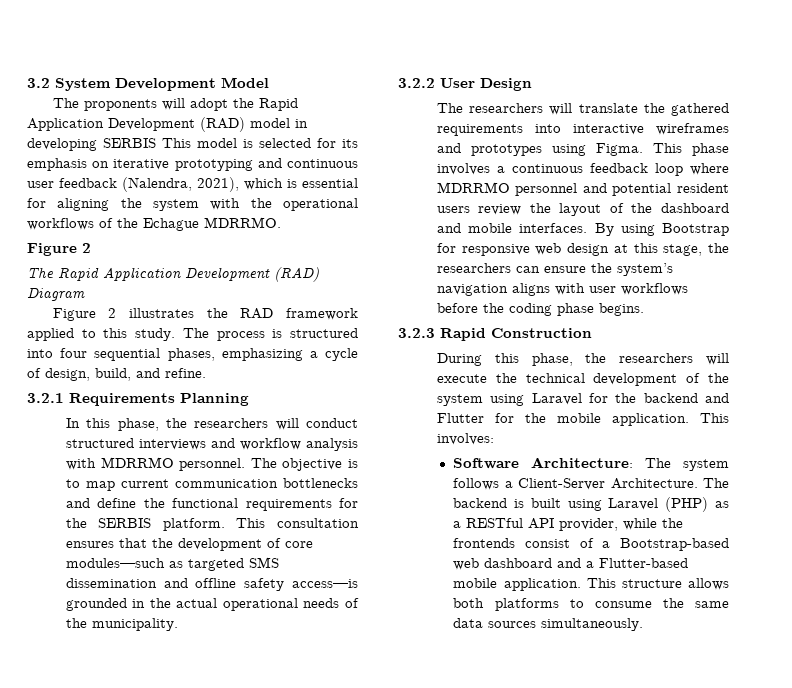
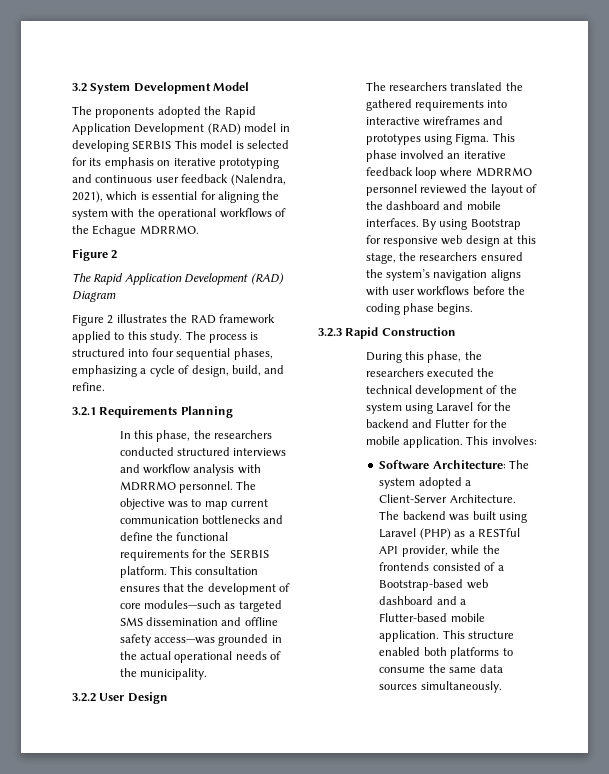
- The proponents will adopt the Rapid Application Development (RAD) model in developing SERBIS This model is selected for its emphasis on iterative prototyping and continuous user feedback (Nalendra, 2021), which is essential for aligning the system with the operational workflows of the Echague MDRRMO.
+ The proponents adopted the Rapid Application Development (RAD) model in developing SERBIS This model is selected for its emphasis on iterative prototyping and continuous user feedback (Nalendra, 2021), which is essential for aligning the system with the operational workflows of the Echague MDRRMO.
- In this phase, the researchers will conduct structured interviews and workflow analysis with MDRRMO personnel.
+ In this phase, the researchers conducted structured interviews and workflow analysis with MDRRMO personnel.
- The objective is to map current communication bottlenecks and define the functional requirements for the SERBIS platform.
+ The objective was to map current communication bottlenecks and define the functional requirements for the SERBIS platform.
- This consultation ensures that the development of core modules—such as targeted SMS dissemination and offline safety access—is grounded in the actual operational needs of the municipality.
+ This consultation ensures that the development of core modules—such as targeted SMS dissemination and offline safety access—was grounded in the actual operational needs of the municipality.
- The researchers will translate the gathered requirements into interactive wireframes and prototypes using Figma.
+ The researchers translated the gathered requirements into interactive wireframes and prototypes using Figma.
- This phase involves a continuous feedback loop where MDRRMO personnel and potential resident users review the layout of the dashboard and mobile interfaces.
+ This phase involved an iterative feedback loop where MDRRMO personnel reviewed the layout of the dashboard and mobile interfaces.
- By using Bootstrap for responsive web design at this stage, the researchers can ensure the system’s navigation aligns with user workflows before the coding phase begins.
+ By using Bootstrap for responsive web design at this stage, the researchers ensured the system’s navigation aligns with user workflows before the coding phase begins.
- During this phase, the researchers will execute the technical development of the system using Laravel for the backend and Flutter for the mobile application.
+ During this phase, the researchers executed the technical development of the system using Laravel for the backend and Flutter for the mobile application.
- Software Architecture: The system follows a Client-Server Architecture.
+ Software Architecture: The system adopted a Client-Server Architecture.
- The backend is built using Laravel (PHP) as a RESTful API provider, while the frontends consist of a Bootstrap-based web dashboard and a Flutter-based mobile application.
+ The backend was built using Laravel (PHP) as a RESTful API provider, while the frontends consisted of a Bootstrap-based web dashboard and a Flutter-based mobile application.
- This structure allows both platforms to consume the same data sources simultaneously.
+ This structure enabled both platforms to consume the same data sources simultaneously.

